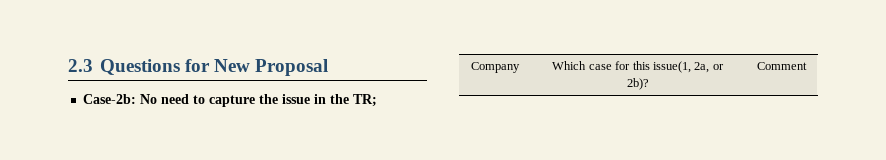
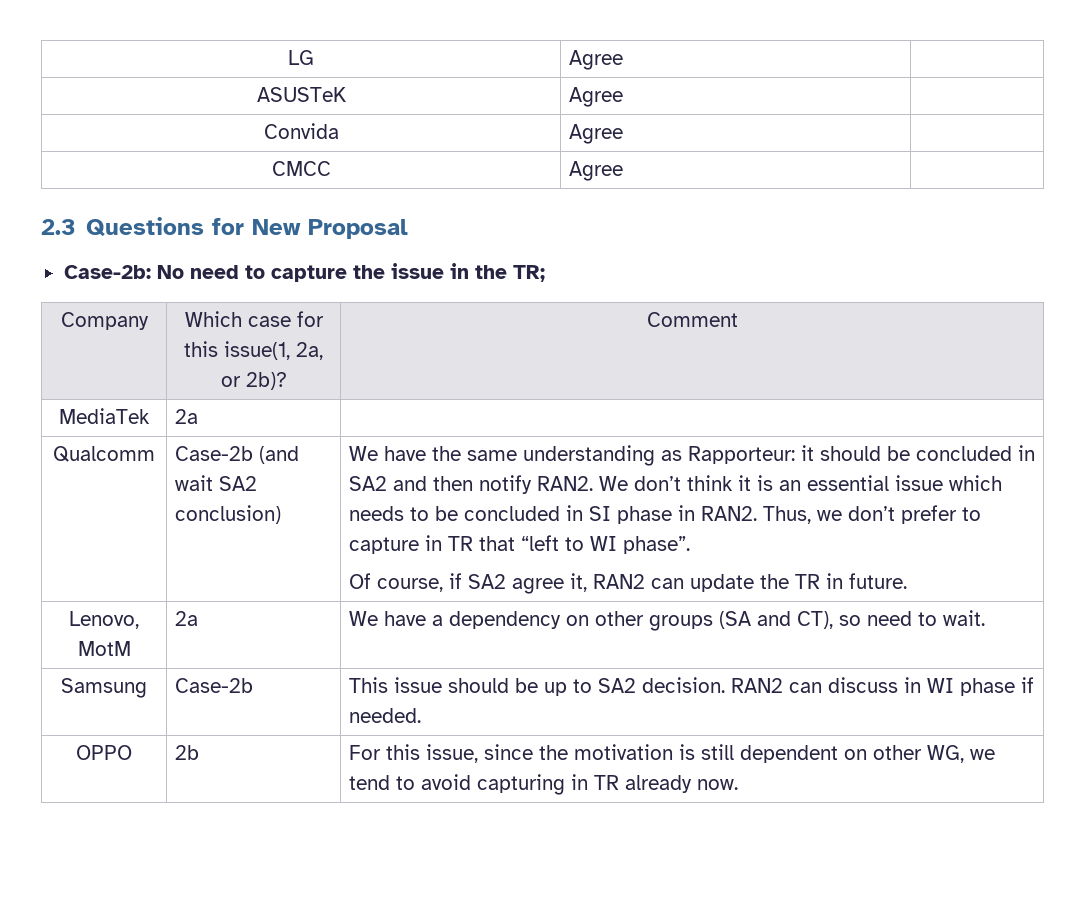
+ LG | Agree |
+ ASUSTeK | Agree |
+ Convida | Agree |
+ CMCC | Agree |
+ MediaTek | 2a |
+ Qualcomm | Case-2b (and wait SA2 conclusion) | We have the same understanding as Rapporteur: it should be concluded in SA2 and then notify RAN2. We don’t think it is an essential issue which needs to be concluded in SI phase in RAN2. Thus, we don’t prefer to capture in TR that “left to WI phase”.
+ Of course, if SA2 agree it, RAN2 can update the TR in future.
+ Lenovo, MotM | 2a | We have a dependency on other groups (SA and CT), so need to wait.
+ Samsung | Case-2b | This issue should be up to SA2 decision. RAN2 can discuss in WI phase if needed.
+ OPPO | 2b | For this issue, since the motivation is still dependent on other WG, we tend to avoid capturing in TR already now.

